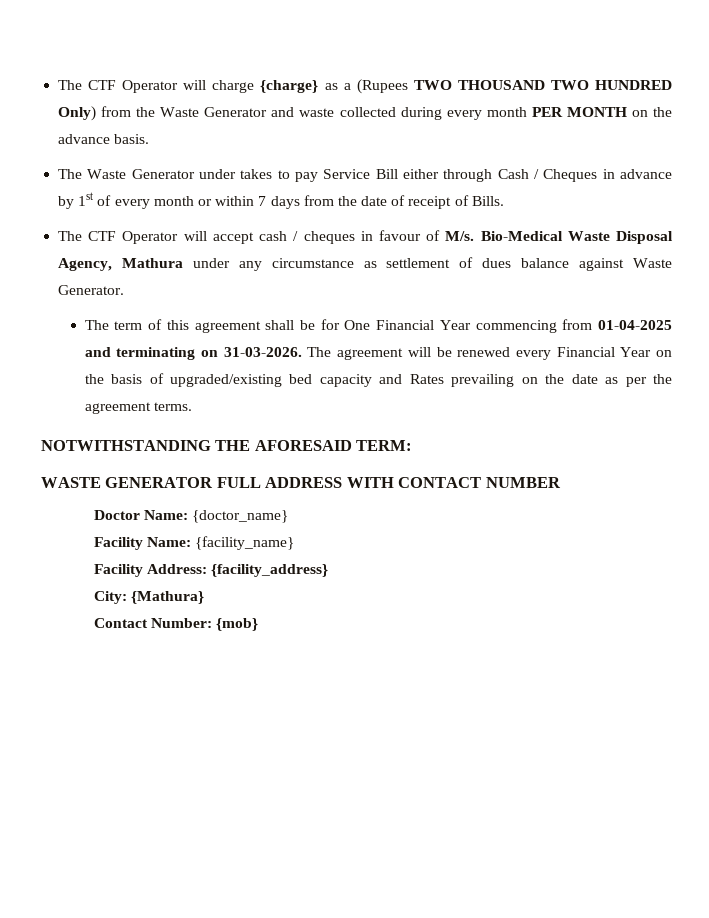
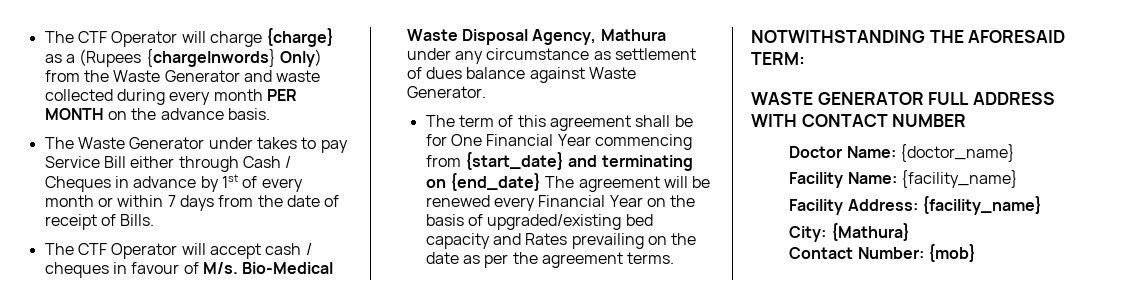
- The CTF Operator will charge {charge} as a (Rupees TWO THOUSAND TWO HUNDRED Only) from the Waste Generator and waste collected during every month PER MONTH on the advance basis.
+ The CTF Operator will charge {charge} as a (Rupees {chargeInwords} Only) from the Waste Generator and waste collected during every month PER MONTH on the advance basis.
- The term of this agreement shall be for One Financial Year commencing from 01-04-2025 and terminating on 31-03-2026. The agreement will be renewed every Financial Year on the basis of upgraded/existing bed capacity and Rates prevailing on the date as per the agreement terms.
+ The term of this agreement shall be for One Financial Year commencing from {start_date} and terminating on {end_date} The agreement will be renewed every Financial Year on the basis of upgraded/existing bed capacity and Rates prevailing on the date as per the agreement terms.
- Facility Address: {facility_address}
+ Facility Address: {facility_name}

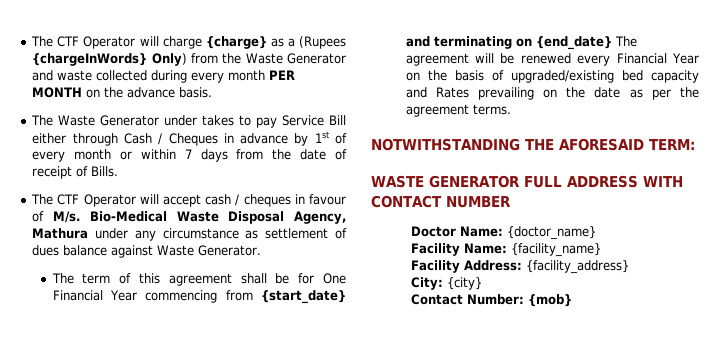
- The CTF Operator will charge {charge} as a (Rupees {chargeInwords} Only) from the Waste Generator and waste collected during every month PER MONTH on the advance basis.
+ The CTF Operator will charge {charge} as a (Rupees {chargeInWords} Only) from the Waste Generator and waste collected during every month PER MONTH on the advance basis.
- Facility Address: {facility_name}
+ Facility Address: {facility_address}
- City: {Mathura}
+ City: {city}

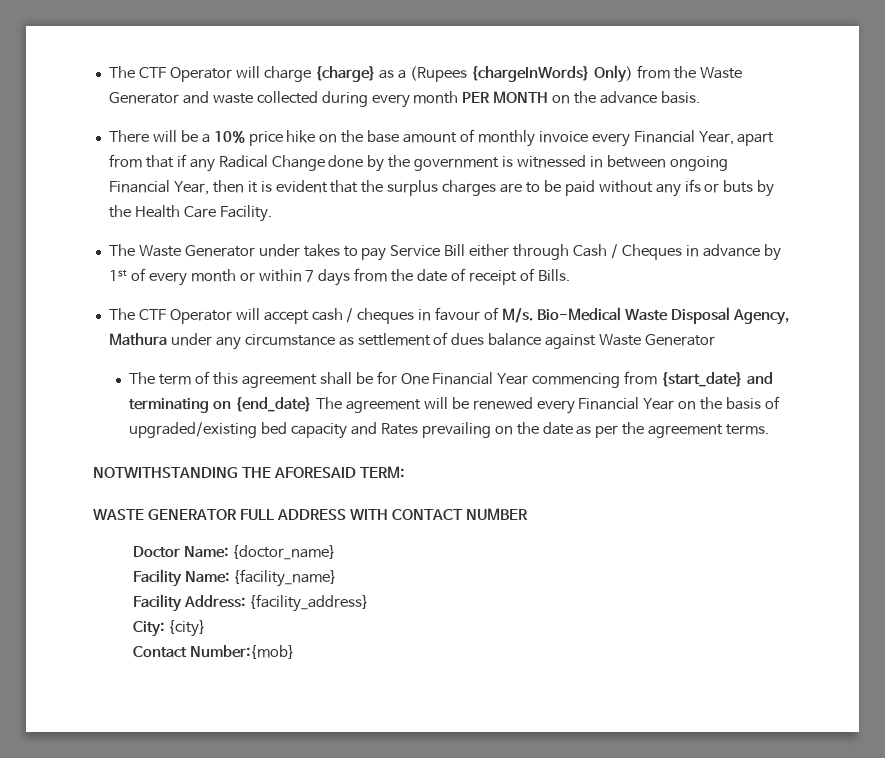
+ There will be a 10% price hike on the base amount of monthly invoice every Financial Year, apart from that if any Radical Change done by the government is witnessed in between ongoing Financial Year, then it is evident that the surplus charges are to be paid without any ifs or buts by the Health Care Facility.
- The CTF Operator will accept cash / cheques in favour of M/s. Bio-Medical Waste Disposal Agency, Mathura under any circumstance as settlement of dues balance against Waste Generator.
+ The CTF Operator will accept cash / cheques in favour of M/s. Bio-Medical Waste Disposal Agency, Mathura under any circumstance as settlement of dues balance against Waste Generator
- Contact Number: {mob}
+ Contact Number:{mob}

